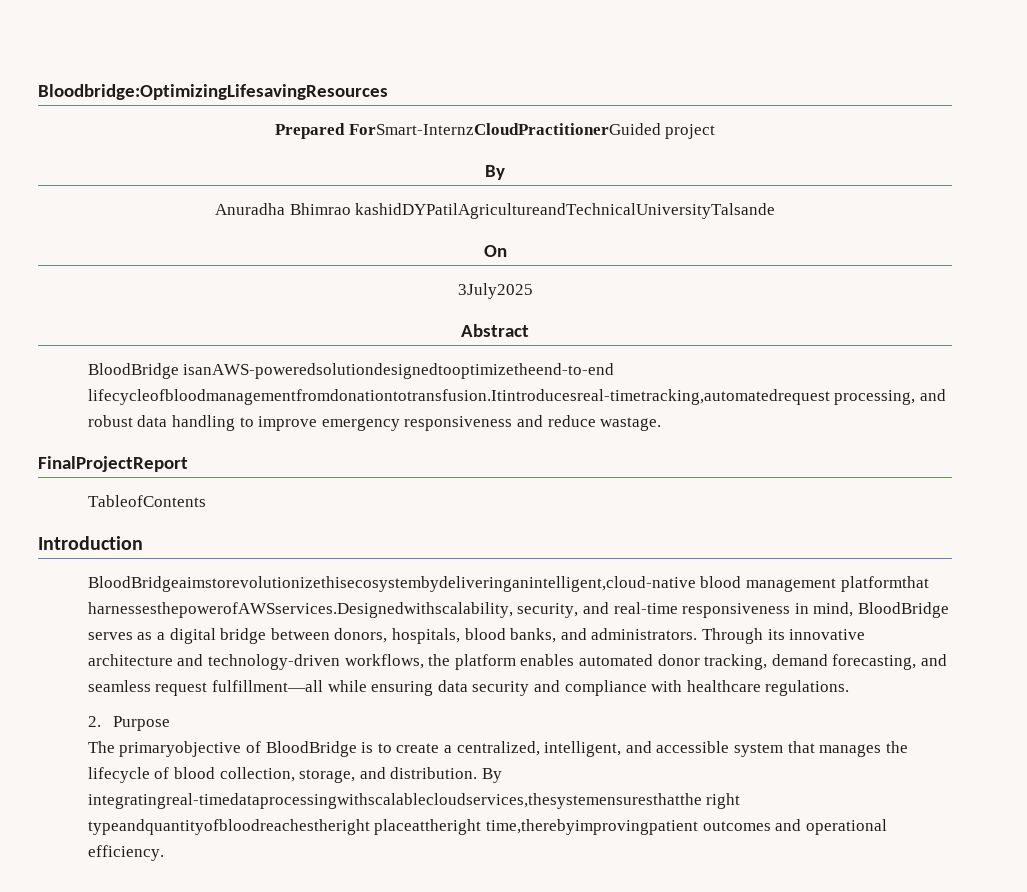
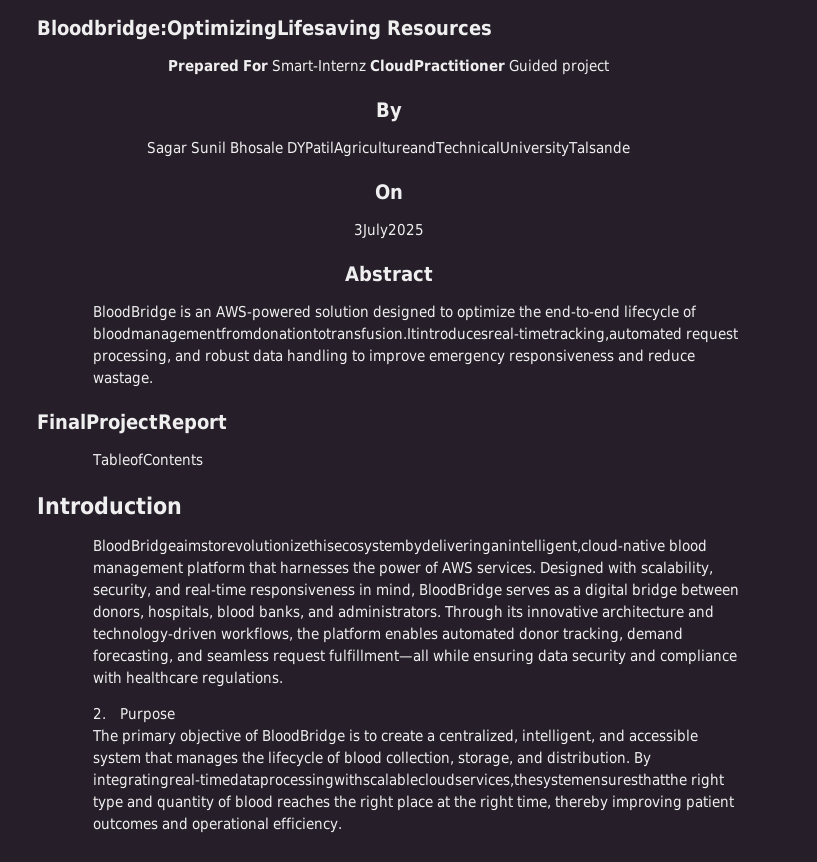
- Bloodbridge:OptimizingLifesavingResources
+ Bloodbridge:OptimizingLifesaving Resources
- Prepared ForSmart-InternzCloudPractitionerGuided project
+ Prepared For Smart-Internz CloudPractitioner Guided project
  By
- Anuradha Bhimrao kashidDYPatilAgricultureandTechnicalUniversityTalsande
+ Sagar Sunil Bhosale DYPatilAgricultureandTechnicalUniversityTalsande
  On
  3July2025
  Abstract
- BloodBridge isanAWS-poweredsolutiondesignedtooptimizetheend-to-end lifecycleofbloodmanagementfromdonationtotransfusion.Itintroducesreal-timetracking,automatedrequest processing, and robust data handling to improve emergency responsiveness and reduce wastage.
+ BloodBridge is an AWS-powered solution designed to optimize the end-to-end lifecycle of bloodmanagementfromdonationtotransfusion.Itintroducesreal-timetracking,automated request processing, and robust data handling to improve emergency responsiveness and reduce wastage.
- BloodBridgeaimstorevolutionizethisecosystembydeliveringanintelligent,cloud-native blood management platformthat harnessesthepowerofAWSservices.Designedwithscalability, security, and real-time responsiveness in mind, BloodBridge serves as a digital bridge between donors, hospitals, blood banks, and administrators.
+ BloodBridgeaimstorevolutionizethisecosystembydeliveringanintelligent,cloud-native blood management platform that harnesses the power of AWS services. Designed with scalability, security, and real-time responsiveness in mind, BloodBridge serves as a digital bridge between donors, hospitals, blood banks, and administrators.
- The primaryobjective of BloodBridge is to create a centralized, intelligent, and accessible system that manages the lifecycle of blood collection, storage, and distribution.
+ The primary objective of BloodBridge is to create a centralized, intelligent, and accessible system that manages the lifecycle of blood collection, storage, and distribution.
- By integratingreal-timedataprocessingwithscalablecloudservices,thesystemensuresthatthe right typeandquantityofbloodreachestheright placeattheright time,therebyimprovingpatient outcomes and operational efficiency.
+ By integratingreal-timedataprocessingwithscalablecloudservices,thesystemensuresthatthe right type and quantity of blood reaches the right place at the right time, thereby improving patient outcomes and operational efficiency.

